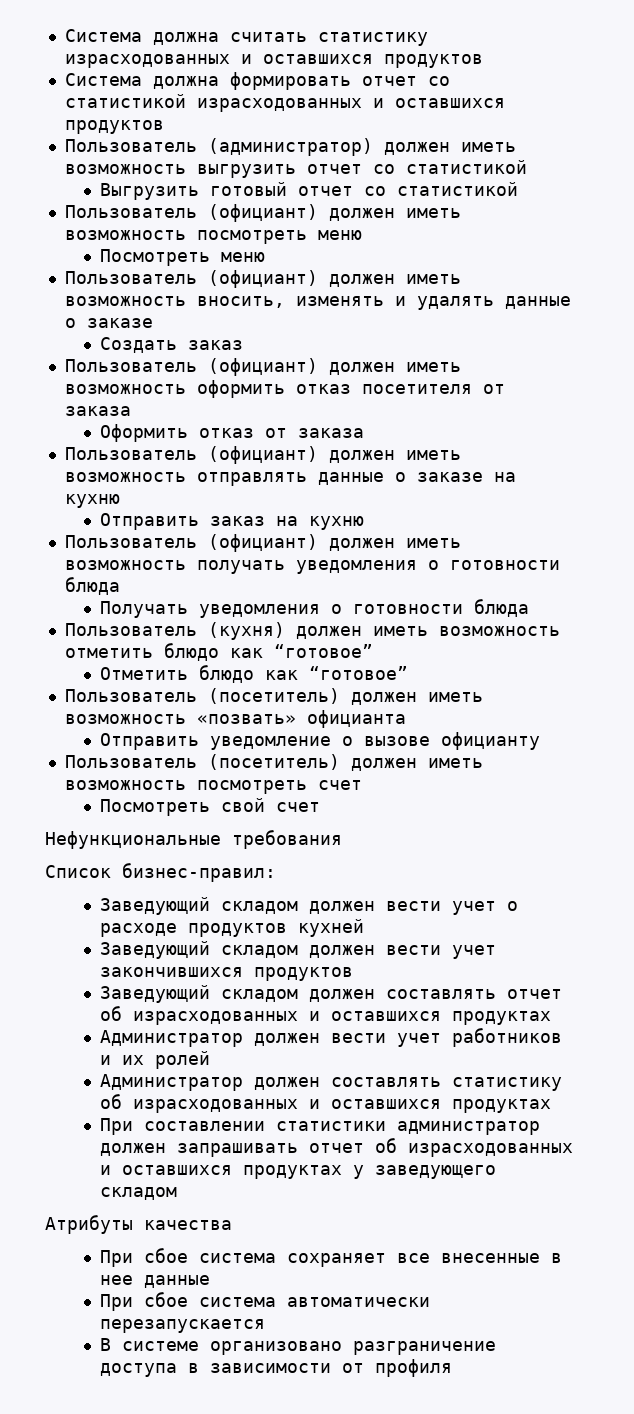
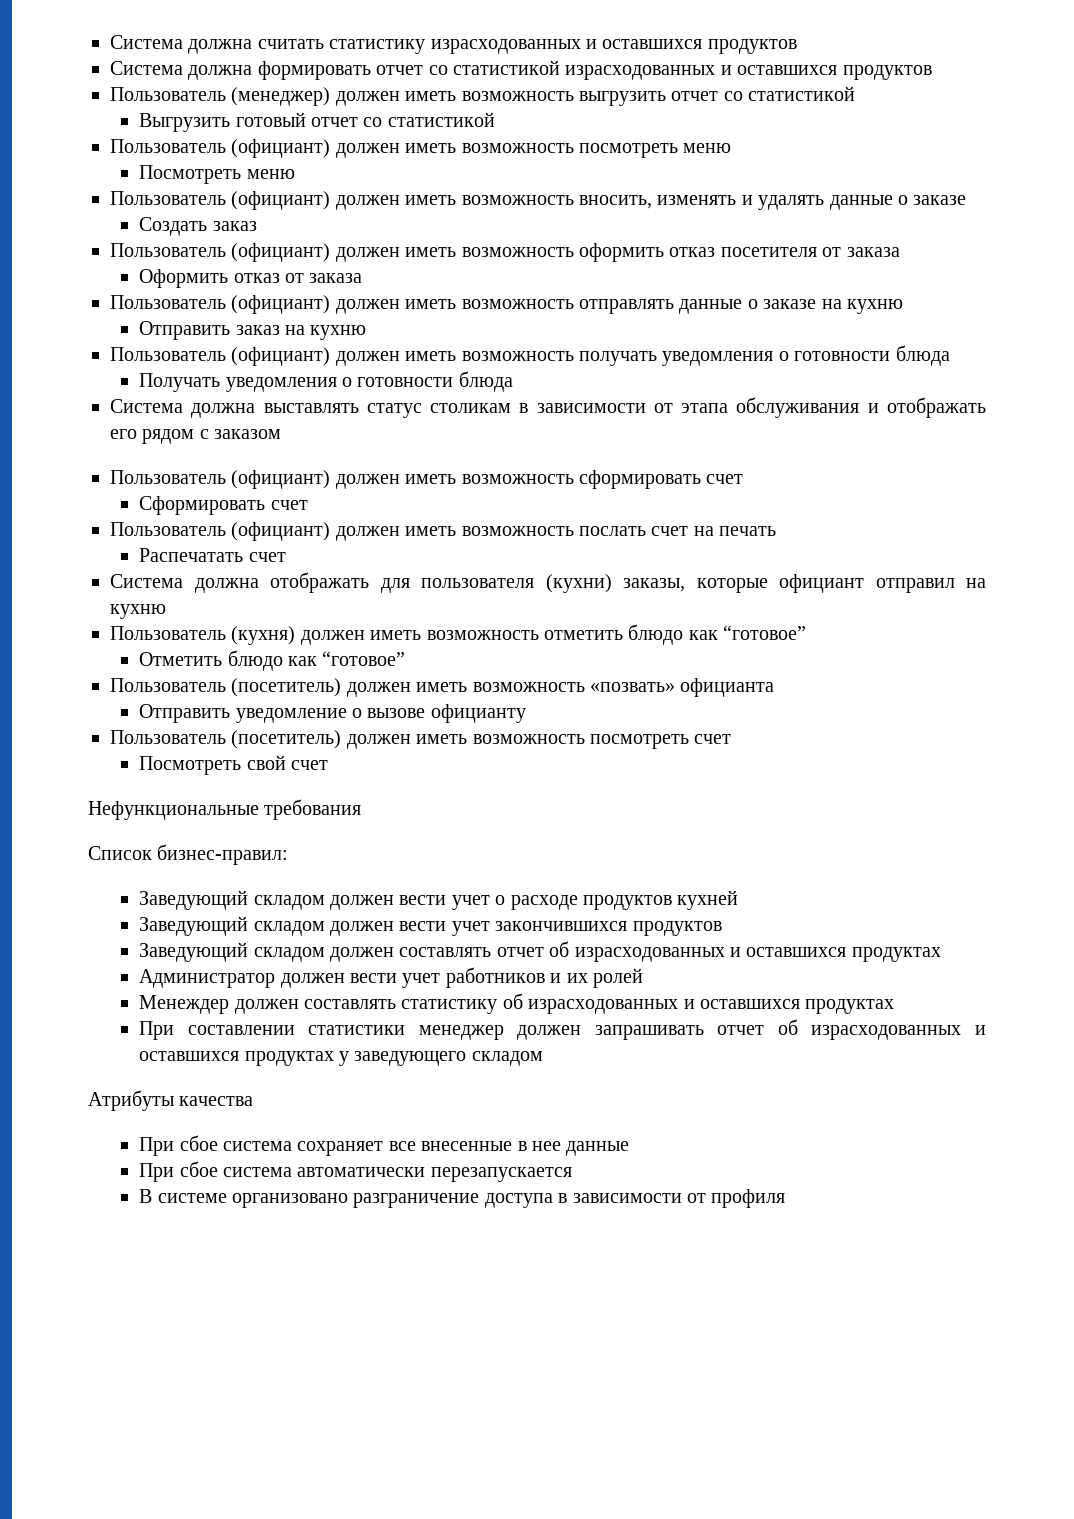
- Пользователь (администратор) должен иметь возможность выгрузить отчет со статистикой
+ Пользователь (менеджер) должен иметь возможность выгрузить отчет со статистикой
+ Система должна выставлять статус столикам в зависимости от этапа обслуживания и отображать его рядом с заказом
+ Пользователь (официант) должен иметь возможность сформировать счет
+ Сформировать счет
+ Пользователь (официант) должен иметь возможность послать счет на печать
+ Распечатать счет
+ Система должна отображать для пользователя (кухни) заказы, которые официант отправил на кухню
- Администратор должен составлять статистику об израсходованных и оставшихся продуктах
+ Менеждер должен составлять статистику об израсходованных и оставшихся продуктах
- При составлении статистики администратор должен запрашивать отчет об израсходованных и оставшихся продуктах у заведующего складом
+ При составлении статистики менеджер должен запрашивать отчет об израсходованных и оставшихся продуктах у заведующего складом

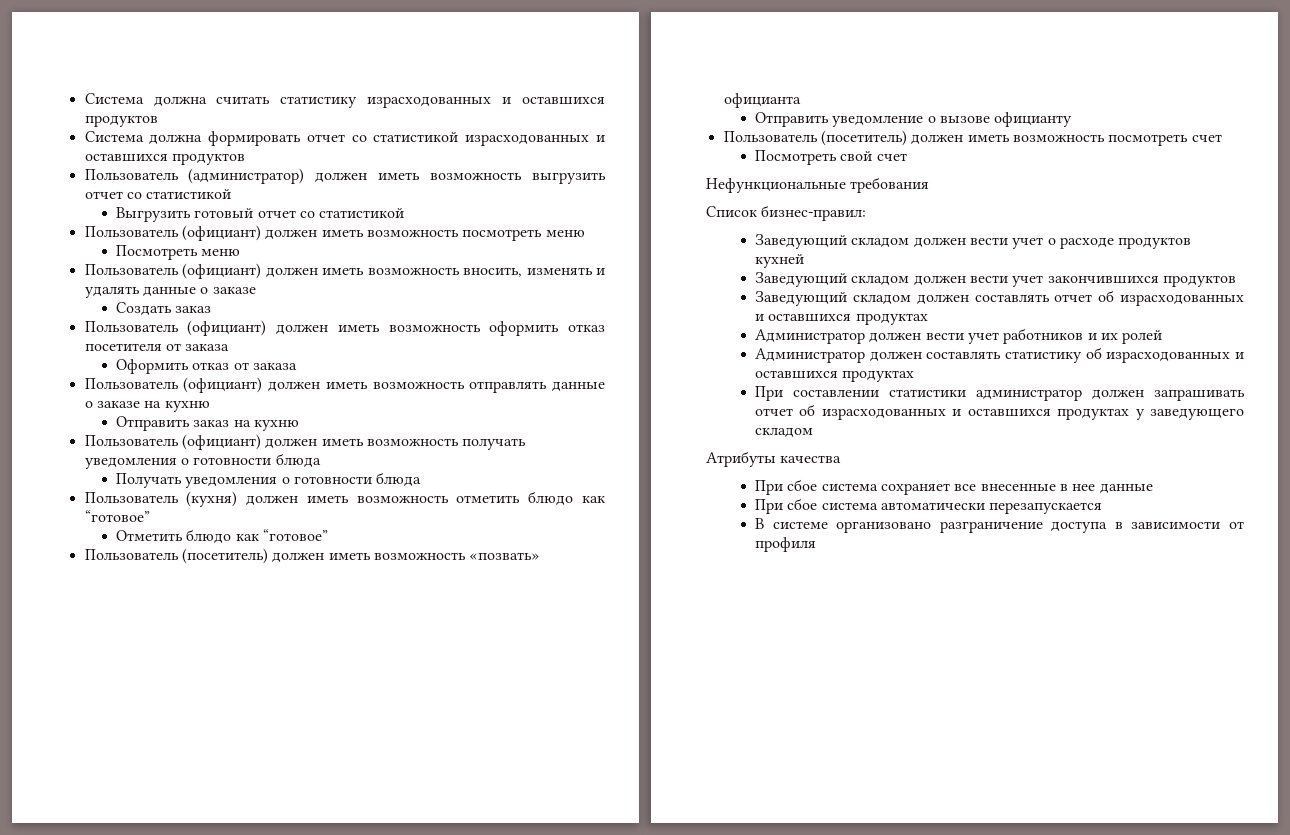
- Пользователь (менеджер) должен иметь возможность выгрузить отчет со статистикой
+ Пользователь (администратор) должен иметь возможность выгрузить отчет со статистикой
- Система должна выставлять статус столикам в зависимости от этапа обслуживания и отображать его рядом с заказом
- Пользователь (официант) должен иметь возможность сформировать счет
- Сформировать счет
- Пользователь (официант) должен иметь возможность послать счет на печать
- Распечатать счет
- Система должна отображать для пользователя (кухни) заказы, которые официант отправил на кухню
- Менеждер должен составлять статистику об израсходованных и оставшихся продуктах
+ Администратор должен составлять статистику об израсходованных и оставшихся продуктах
- При составлении статистики менеджер должен запрашивать отчет об израсходованных и оставшихся продуктах у заведующего складом
+ При составлении статистики администратор должен запрашивать отчет об израсходованных и оставшихся продуктах у заведующего складом

